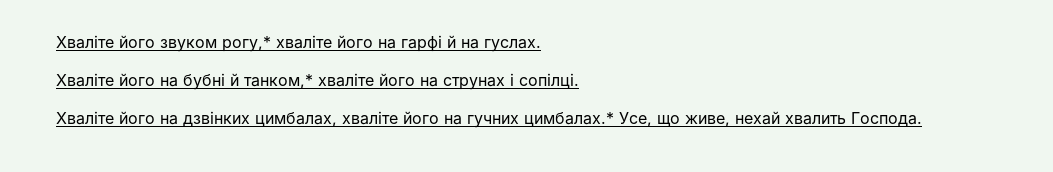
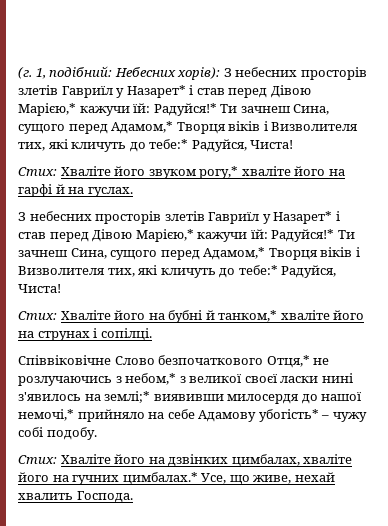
- Хваліте його звуком рогу,* хваліте його на гарфі й на гуслах.
- Хваліте його на бубні й танком,* хваліте його на струнах і сопілці.
+ (г. 1, подібний: Небесних хорів): З небесних просторів злетів Гавриїл у Назарет* і став перед Дівою Марією,* кажучи їй: Радуйся!* Ти зачнеш Сина, сущого перед Адамом,* Творця віків і Визволителя тих, які кличуть до тебе:* Радуйся, Чиста!
+ Стих: Хваліте його звуком рогу,* хваліте його на гарфі й на гуслах.
+ З небесних просторів злетів Гавриїл у Назарет* і став перед Дівою Марією,* кажучи їй: Радуйся!* Ти зачнеш Сина, сущого перед Адамом,* Творця віків і Визволителя тих, які кличуть до тебе:* Радуйся, Чиста!
+ Стих: Хваліте його на бубні й танком,* хваліте його на струнах і сопілці.
- Хваліте його на дзвінких цимбалах, хваліте його на гучних цимбалах.* Усе, що живе, нехай хвалить Господа.
+ Співвіковічне Слово безпочаткового Отця,* не розлучаючись з небом,* з великої своєї ласки нині з'явилось на землі;* виявивши милосердя до нашої немочі,* прийняло на себе Адамову убогість* – чужу собі подобу.
+ Стих: Хваліте його на дзвінких цимбалах, хваліте його на гучних цимбалах.* Усе, що живе, нехай хвалить Господа.

